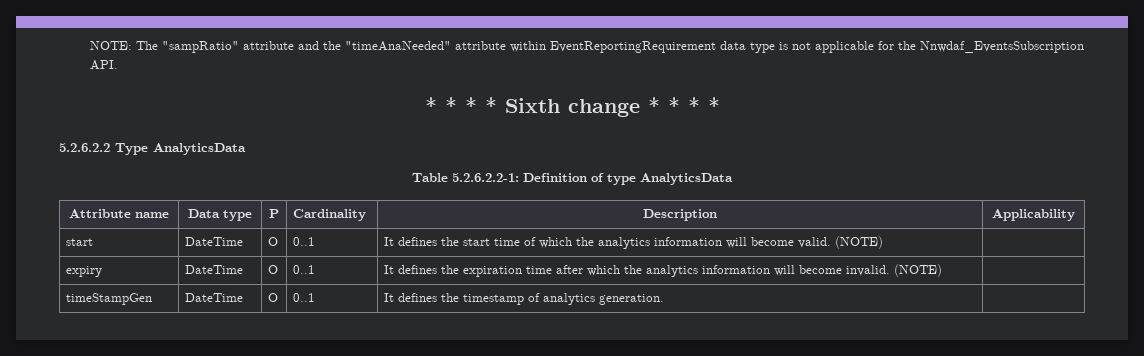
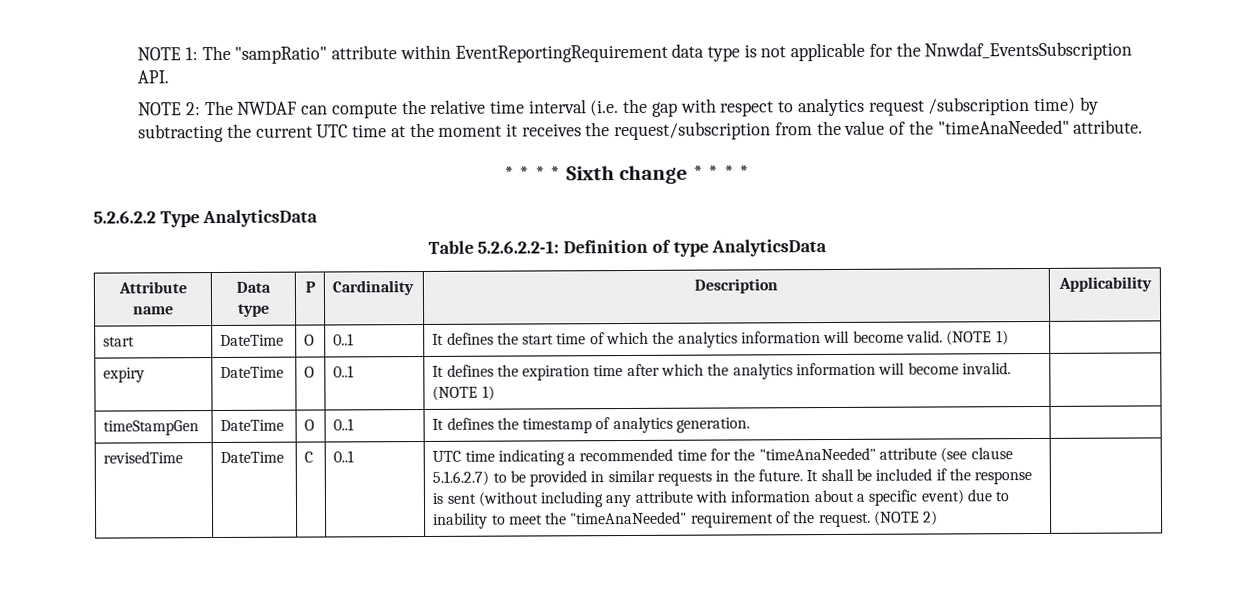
- NOTE: The "sampRatio" attribute and the "timeAnaNeeded" attribute within EventReportingRequirement data type is not applicable for the Nnwdaf_EventsSubscription API.
+ NOTE 1: The "sampRatio" attribute within EventReportingRequirement data type is not applicable for the Nnwdaf_EventsSubscription API.
+ NOTE 2: The NWDAF can compute the relative time interval (i.e. the gap with respect to analytics request /subscription time) by subtracting the current UTC time at the moment it receives the request/subscription from the value of the "timeAnaNeeded" attribute.
- start | DateTime | O | 0..1 | It defines the start time of which the analytics information will become valid. (NOTE) |
+ start | DateTime | O | 0..1 | It defines the start time of which the analytics information will become valid. (NOTE 1) |
- expiry | DateTime | O | 0..1 | It defines the expiration time after which the analytics information will become invalid. (NOTE) |
+ expiry | DateTime | O | 0..1 | It defines the expiration time after which the analytics information will become invalid. (NOTE 1) |
+ revisedTime | DateTime | C | 0..1 | UTC time indicating a recommended time for the "timeAnaNeeded" attribute (see clause 5.1.6.2.7) to be provided in similar requests in the future. It shall be included if the response is sent (without including any attribute with information about a specific event) due to inability to meet the "timeAnaNeeded" requirement of the request. (NOTE 2)

